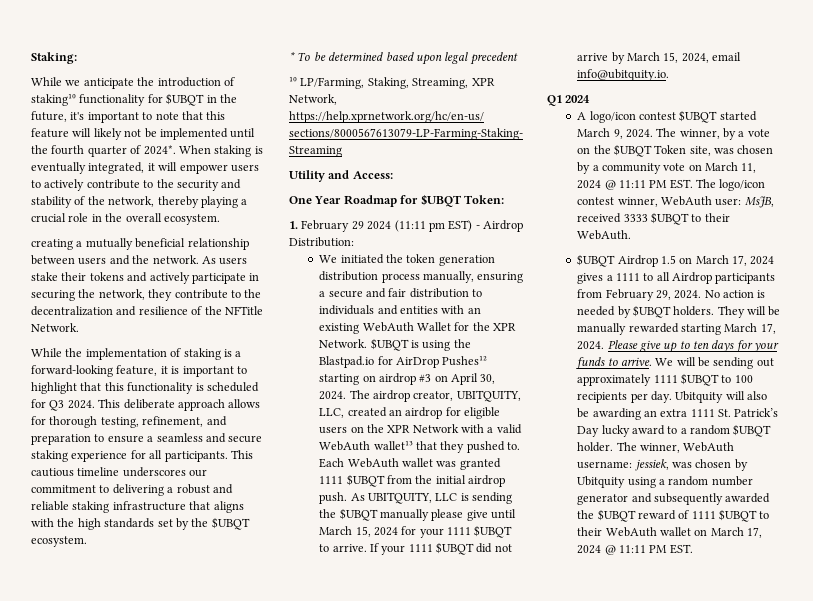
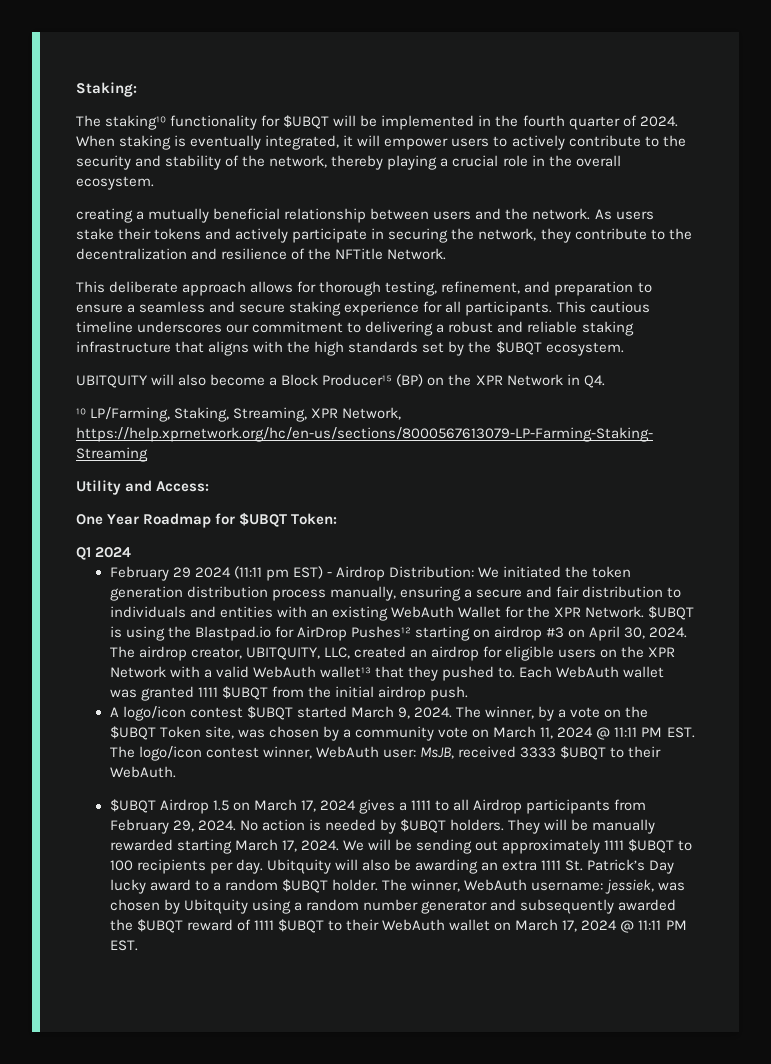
- While we anticipate the introduction of staking¹⁰ functionality for $UBQT in the future, it's important to note that this feature will likely not be implemented until the fourth quarter of 2024*.
+ The staking¹⁰ functionality for $UBQT will be implemented in the fourth quarter of 2024.
- While the implementation of staking is a forward-looking feature, it is important to highlight that this functionality is scheduled for Q3 2024.
- * To be determined based upon legal precedent
+ UBITQUITY will also become a Block Producer¹⁵ (BP) on the XPR Network in Q4.
- 1. February 29 2024 (11:11 pm EST) - Airdrop Distribution:
- We initiated the token generation distribution process manually, ensuring a secure and fair distribution to individuals and entities with an existing WebAuth Wallet for the XPR Network.
+ Q1 2024
+ February 29 2024 (11:11 pm EST) - Airdrop Distribution: We initiated the token generation distribution process manually, ensuring a secure and fair distribution to individuals and entities with an existing WebAuth Wallet for the XPR Network.
- As UBITQUITY, LLC is sending the $UBQT manually please give until March 15, 2024 for your 1111 $UBQT to arrive. If your 1111 $UBQT did not arrive by March 15, 2024, email info@ubitquity.io.
- Q1 2024
- Please give up to ten days for your funds to arrive.

